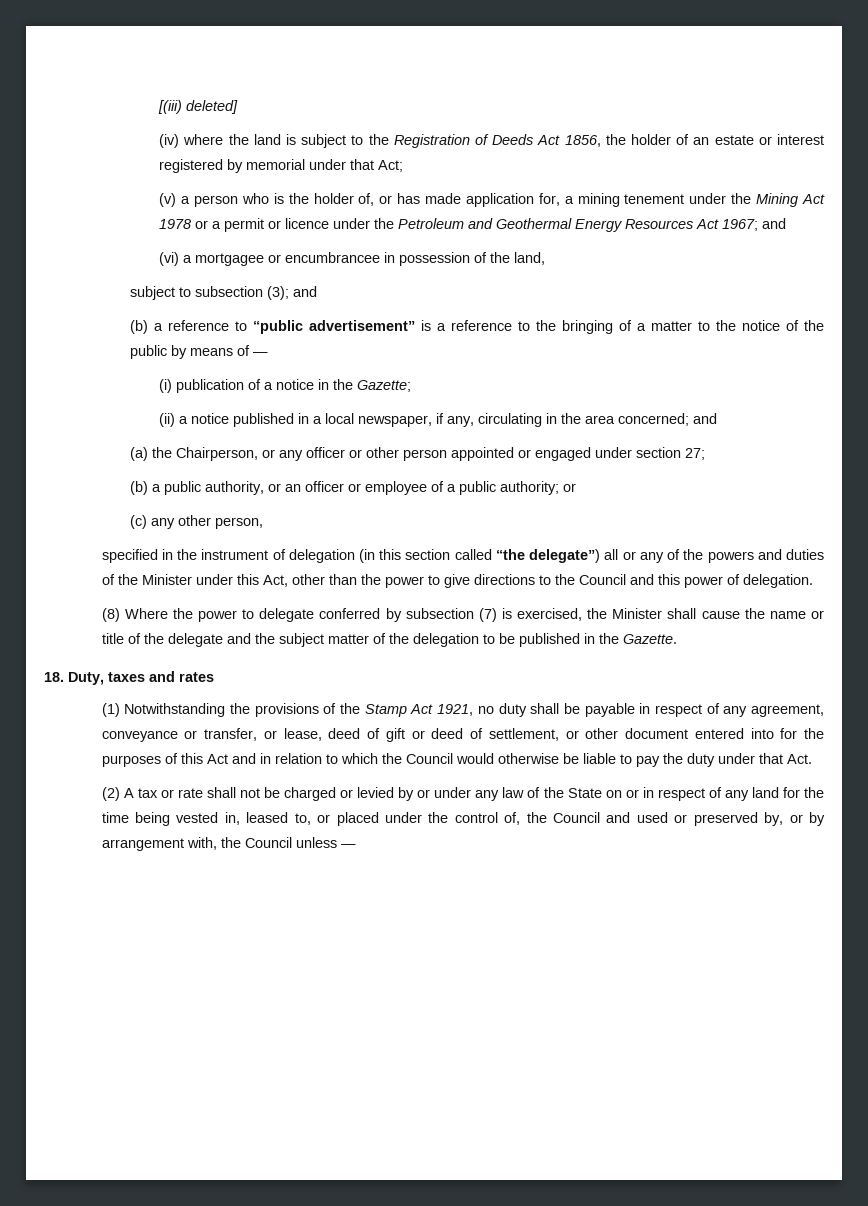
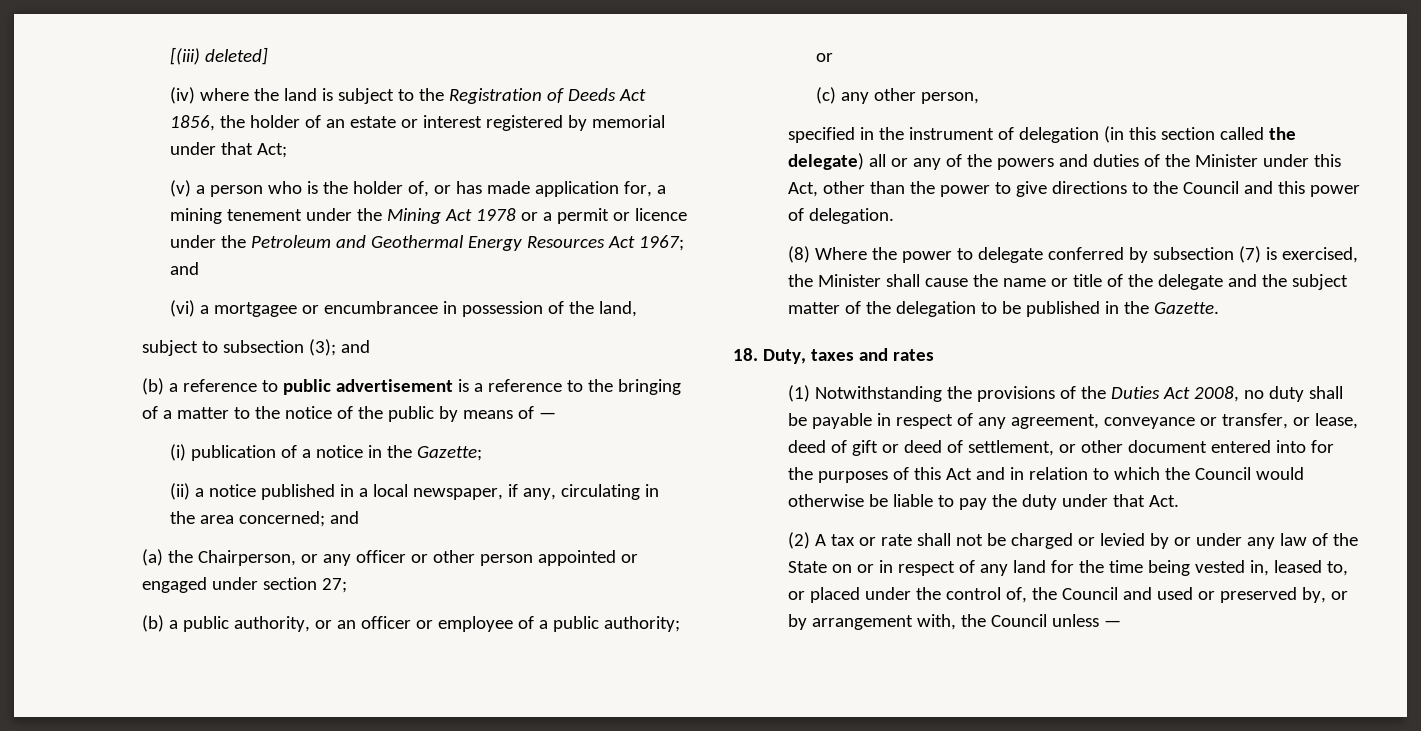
- (b) a reference to “public advertisement” is a reference to the bringing of a matter to the notice of the public by means of —
+ (b) a reference to public advertisement is a reference to the bringing of a matter to the notice of the public by means of —
- specified in the instrument of delegation (in this section called “the delegate”) all or any of the powers and duties of the Minister under this Act, other than the power to give directions to the Council and this power of delegation.
+ specified in the instrument of delegation (in this section called the delegate) all or any of the powers and duties of the Minister under this Act, other than the power to give directions to the Council and this power of delegation.
- (1) Notwithstanding the provisions of the Stamp Act 1921, no duty shall be payable in respect of any agreement, conveyance or transfer, or lease, deed of gift or deed of settlement, or other document entered into for the purposes of this Act and in relation to which the Council would otherwise be liable to pay the duty under that Act.
+ (1) Notwithstanding the provisions of the Duties Act 2008, no duty shall be payable in respect of any agreement, conveyance or transfer, or lease, deed of gift or deed of settlement, or other document entered into for the purposes of this Act and in relation to which the Council would otherwise be liable to pay the duty under that Act.

